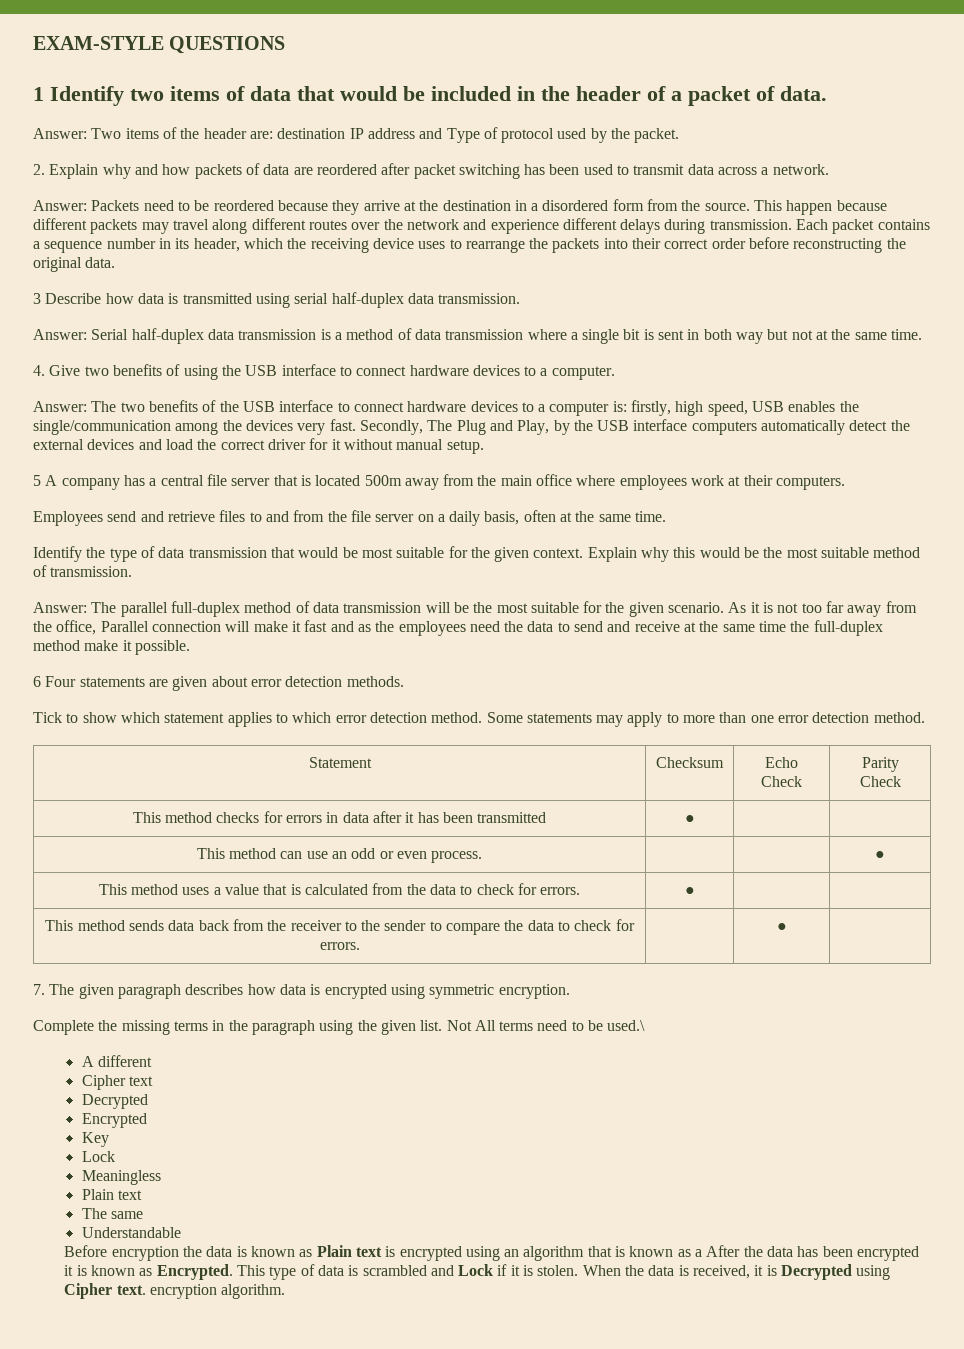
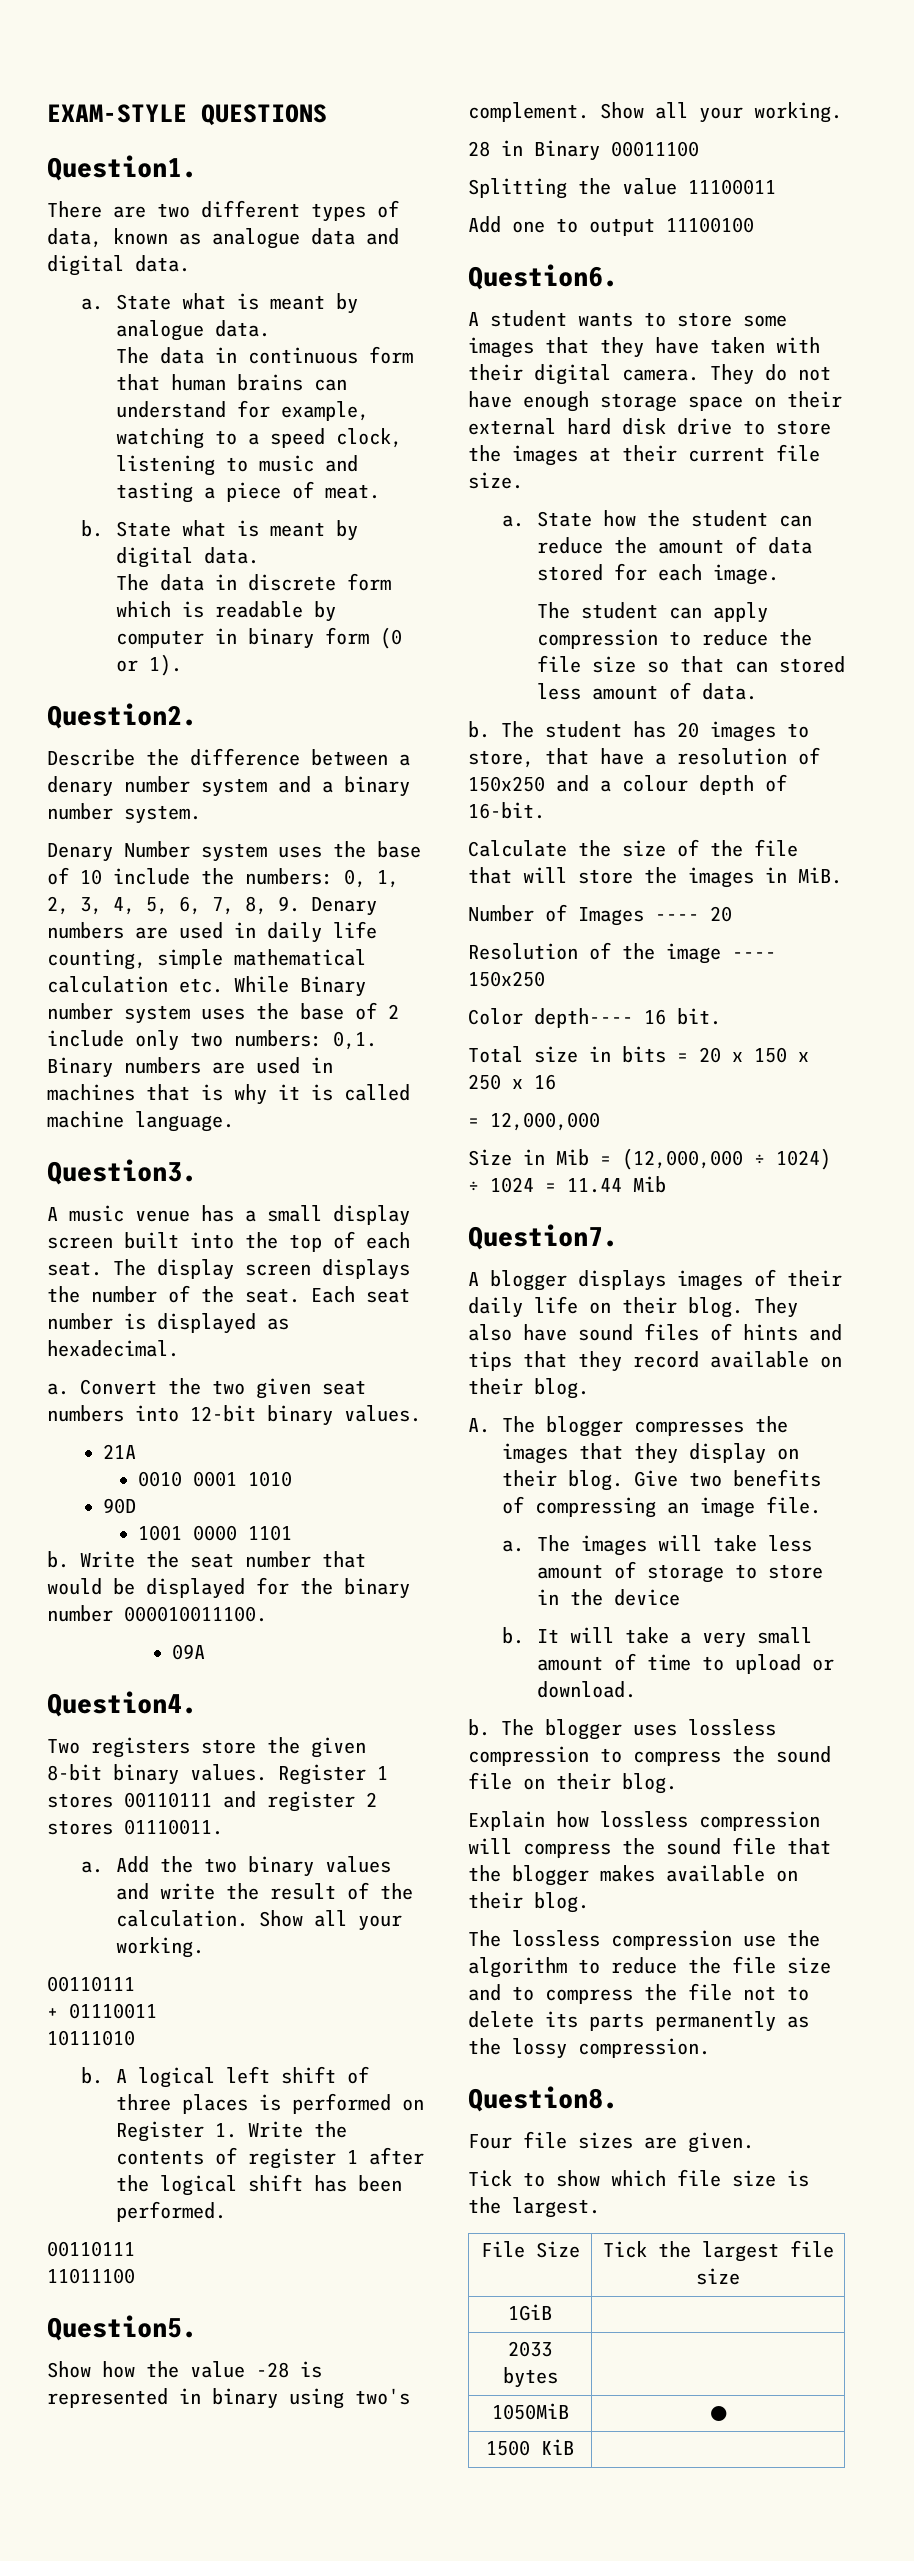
- 1 Identify two items of data that would be included in the header of a packet of data.
- Answer: Two items of the header are: destination IP address and Type of protocol used by the packet.
- 2. Explain why and how packets of data are reordered after packet switching has been used to transmit data across a network.
- Answer: Packets need to be reordered because they arrive at the destination in a disordered form from the source. This happen because different packets may travel along different routes over the network and experience different delays during transmission. Each packet contains a sequence number in its header, which the receiving device uses to rearrange the packets into their correct order before reconstructing the original data.
- 3 Describe how data is transmitted using serial half-duplex data transmission.
- Answer: Serial half-duplex data transmission is a method of data transmission where a single bit is sent in both way but not at the same time.
- 4. Give two benefits of using the USB interface to connect hardware devices to a computer.
- Answer: The two benefits of the USB interface to connect hardware devices to a computer is: firstly, high speed, USB enables the single/communication among the devices very fast. Secondly, The Plug and Play, by the USB interface computers automatically detect the external devices and load the correct driver for it without manual setup.
- 5 A company has a central file server that is located 500m away from the main office where employees work at their computers.
- Employees send and retrieve files to and from the file server on a daily basis, often at the same time.
- Identify the type of data transmission that would be most suitable for the given context. Explain why this would be the most suitable method of transmission.
- Answer: The parallel full-duplex method of data transmission will be the most suitable for the given scenario. As it is not too far away from the office, Parallel connection will make it fast and as the employees need the data to send and receive at the same time the full-duplex method make it possible.
- 6 Four statements are given about error detection methods.
- Tick to show which statement applies to which error detection method. Some statements may apply to more than one error detection method.
- Statement | Checksum | Echo Check | Parity Check
- This method checks for errors in data after it has been transmitted | ● | |
- This method can use an odd or even process. | | | ●
- This method uses a value that is calculated from the data to check for errors. | ● | |
- This method sends data back from the receiver to the sender to compare the data to check for errors. | | ● |
- 7. The given paragraph describes how data is encrypted using symmetric encryption.
- Complete the missing terms in the paragraph using the given list. Not All terms need to be used.\
- A different
- Cipher text
- Decrypted
- Encrypted
- Key
- Lock
- Meaningless
- Plain text
- The same
- Understandable
- Before encryption the data is known as Plain text is encrypted using an algorithm that is known as a After the data has been encrypted it is known as Encrypted. This type of data is scrambled and Lock if it is stolen. When the data is received, it is Decrypted using Cipher text. encryption algorithm.
+ Question1.
+ There are two different types of data, known as analogue data and digital data.
+ a. State what is meant by analogue data.
+ The data in continuous form that human brains can understand for example, watching to a speed clock, listening to music and tasting a piece of meat.
+ b. State what is meant by digital data.
+ The data in discrete form which is readable by computer in binary form (0 or 1).
+ Question2.
+ Describe the difference between a denary number system and a binary number system.
+ Denary Number system uses the base of 10 include the numbers: 0, 1, 2, 3, 4, 5, 6, 7, 8, 9. Denary numbers are used in daily life counting, simple mathematical calculation etc. While Binary number system uses the base of 2 include only two numbers: 0,1. Binary numbers are used in machines that is why it is called machine language.
+ Question3.
+ A music venue has a small display screen built into the top of each seat. The display screen displays the number of the seat. Each seat number is displayed as hexadecimal.
+ a. Convert the two given seat numbers into 12-bit binary values.
+ 21A
+ 0010 0001 1010
+ 90D
+ 1001 0000 1101
+ b. Write the seat number that would be displayed for the binary number 000010011100.
+ 09A
+ Question4.
+ Two registers store the given 8-bit binary values. Register 1 stores 00110111 and register 2 stores 01110011.
+ a. Add the two binary values and write the result of the calculation. Show all your working.
+ 00110111
+ + 01110011
+ 10111010
+ b. A logical left shift of three places is performed on Register 1. Write the contents of register 1 after the logical shift has been performed.
+ 00110111
+ 11011100
+ Question5.
+ Show how the value -28 is represented in binary using two's complement. Show all your working.
+ 28 in Binary 00011100
+ Splitting the value 11100011
+ Add one to output 11100100
+ Question6.
+ A student wants to store some images that they have taken with their digital camera. They do not have enough storage space on their external hard disk drive to store the images at their current file size.
+ a. State how the student can reduce the amount of data stored for each image.
+ The student can apply compression to reduce the file size so that can stored less amount of data.
+ b. The student has 20 images to store, that have a resolution of 150x250 and a colour depth of 16-bit.
+ Calculate the size of the file that will store the images in MiB.
+ Number of Images ---- 20
+ Resolution of the image ---- 150x250
+ Color depth---- 16 bit.
+ Total size in bits = 20 x 150 x 250 x 16
+ = 12,000,000
+ Size in Mib = (12,000,000 ÷ 1024) ÷ 1024 = 11.44 Mib
+ Question7.
+ A blogger displays images of their daily life on their blog. They also have sound files of hints and tips that they record available on their blog.
+ A. The blogger compresses the images that they display on their blog. Give two benefits of compressing an image file.
+ a. The images will take less amount of storage to store in the device
+ b. It will take a very small amount of time to upload or download.
+ b. The blogger uses lossless compression to compress the sound file on their blog.
+ Explain how lossless compression will compress the sound file that the blogger makes available on their blog.
+ The lossless compression use the algorithm to reduce the file size and to compress the file not to delete its parts permanently as the lossy compression.
+ Question8.
+ Four file sizes are given.
+ Tick to show which file size is the largest.
+ File Size | Tick the largest file size
+ 1GiB |
+ 2033 bytes |
+ 1050MiB | ●
+ 1500 KiB |

